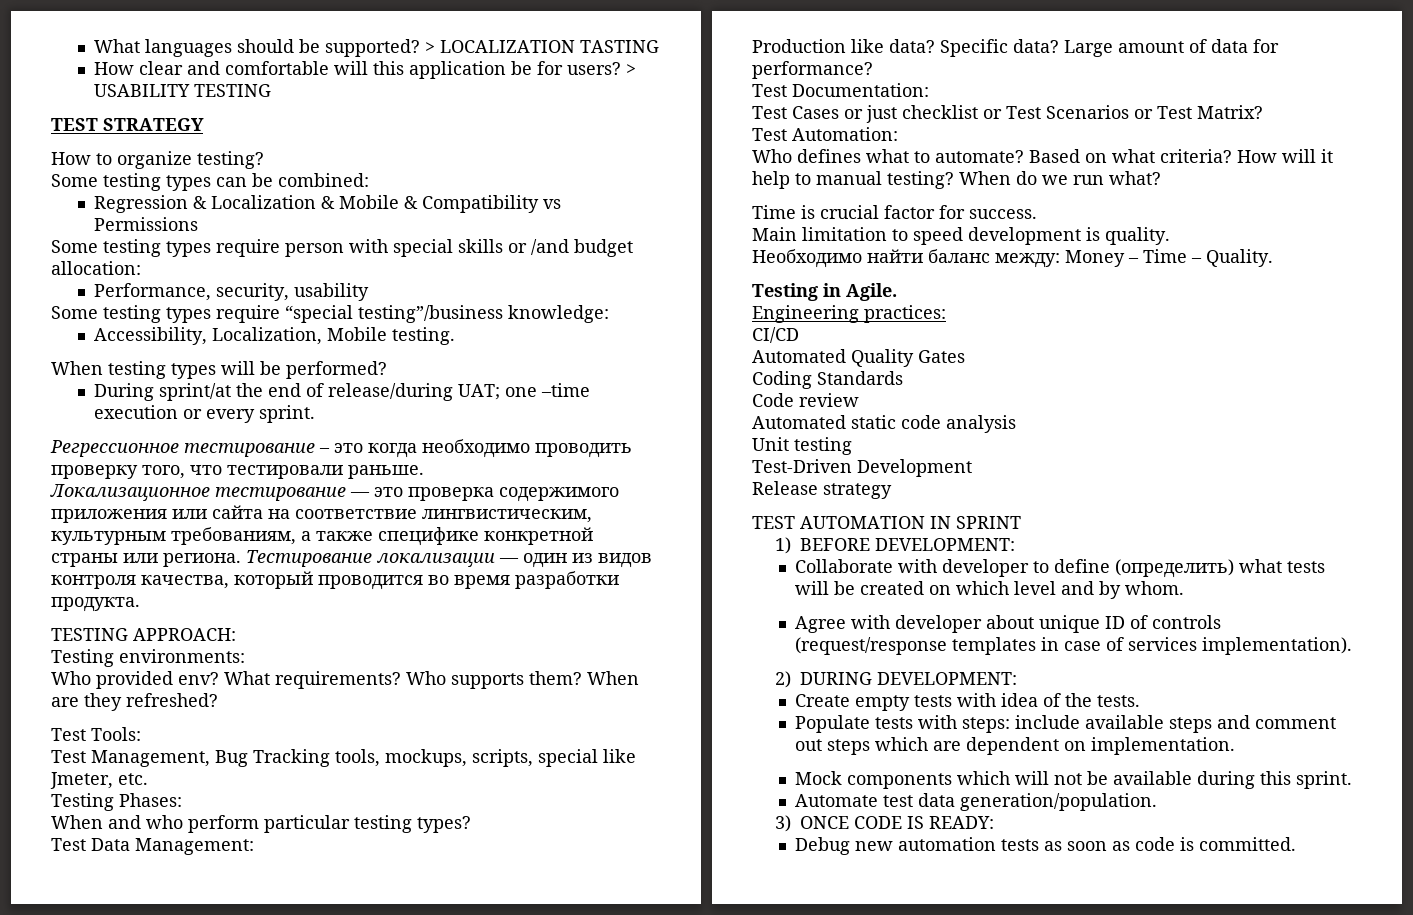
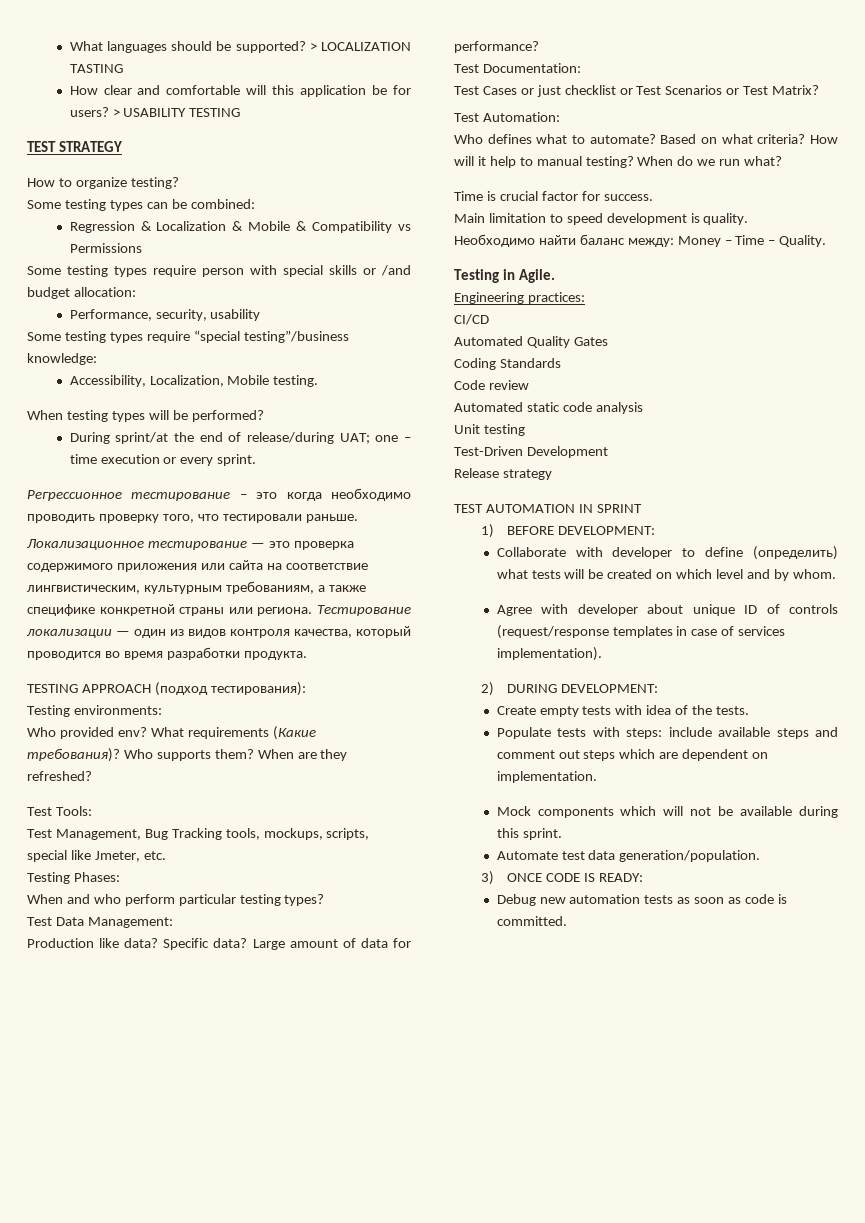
- During sprint/at the end of release/during UAT; one –time execution or every sprint.
+ During sprint/at the end of release/during UAT; one – time execution or every sprint.
- TESTING APPROACH:
+ TESTING APPROACH (подход тестирования):
- What requirements?
+ What requirements (Какие требования)?

